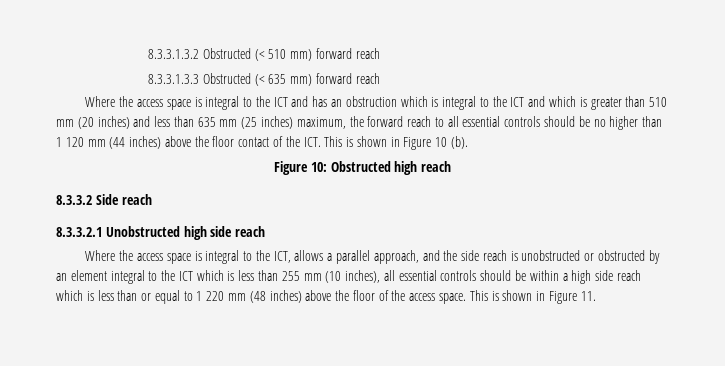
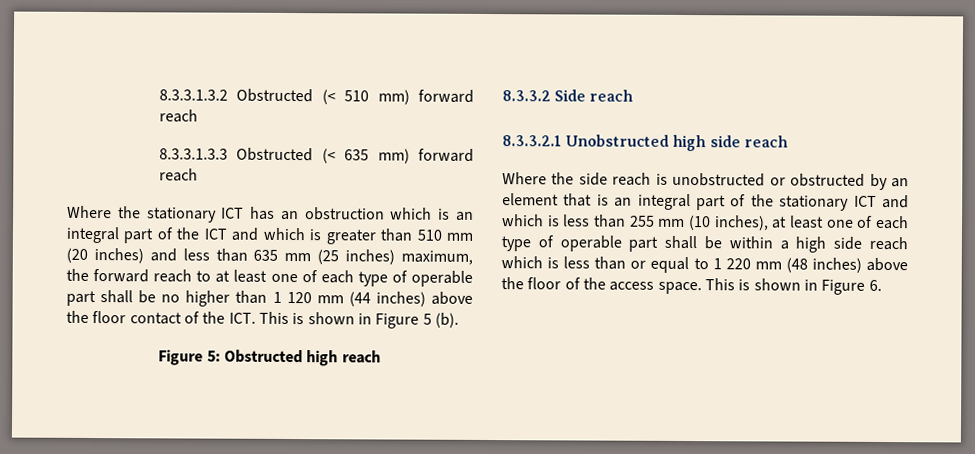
- Where the access space is integral to the ICT and has an obstruction which is integral to the ICT and which is greater than 510 mm (20 inches) and less than 635 mm (25 inches) maximum, the forward reach to all essential controls should be no higher than 1 120 mm (44 inches) above the floor contact of the ICT. This is shown in Figure 10 (b).
+ Where the stationary ICT has an obstruction which is an integral part of the ICT and which is greater than 510 mm (20 inches) and less than 635 mm (25 inches) maximum, the forward reach to at least one of each type of operable part shall be no higher than 1 120 mm (44 inches) above the floor contact of the ICT. This is shown in Figure 5 (b).
- Figure 10: Obstructed high reach
+ Figure 5: Obstructed high reach
- Where the access space is integral to the ICT, allows a parallel approach, and the side reach is unobstructed or obstructed by an element integral to the ICT which is less than 255 mm (10 inches), all essential controls should be within a high side reach which is less than or equal to 1 220 mm (48 inches) above the floor of the access space.
+ Where the side reach is unobstructed or obstructed by an element that is an integral part of the stationary ICT and which is less than 255 mm (10 inches), at least one of each type of operable part shall be within a high side reach which is less than or equal to 1 220 mm (48 inches) above the floor of the access space.
- This is shown in Figure 11.
+ This is shown in Figure 6.

